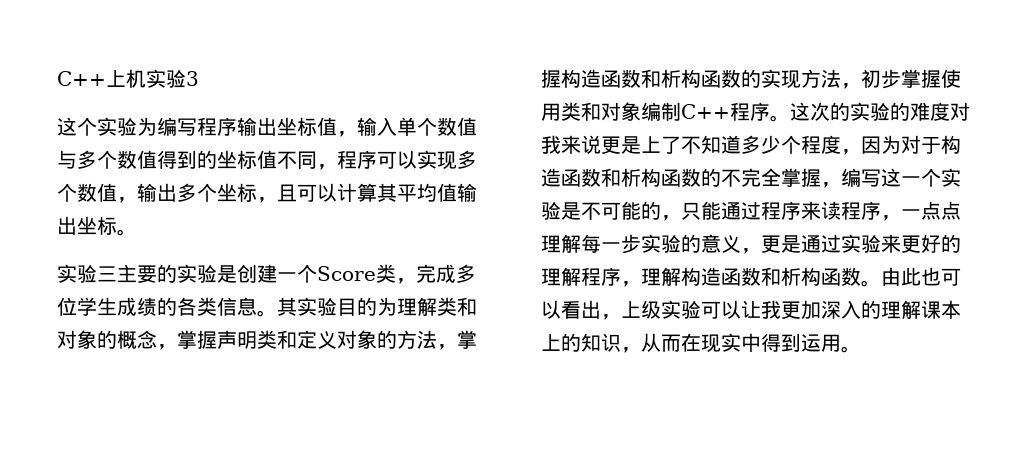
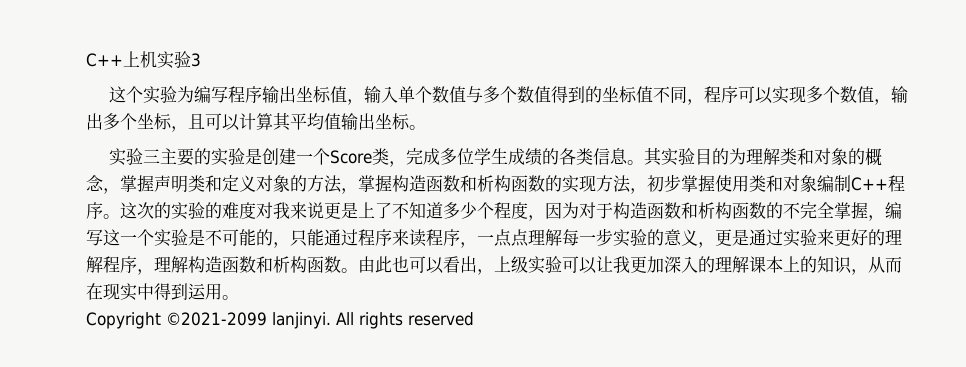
+ Copyright ©2021-2099 lanjinyi. All rights reserved

